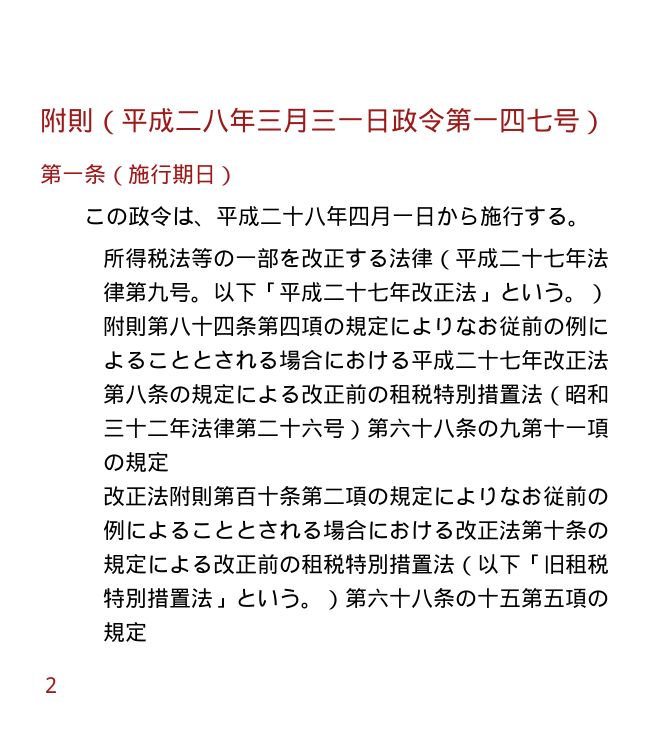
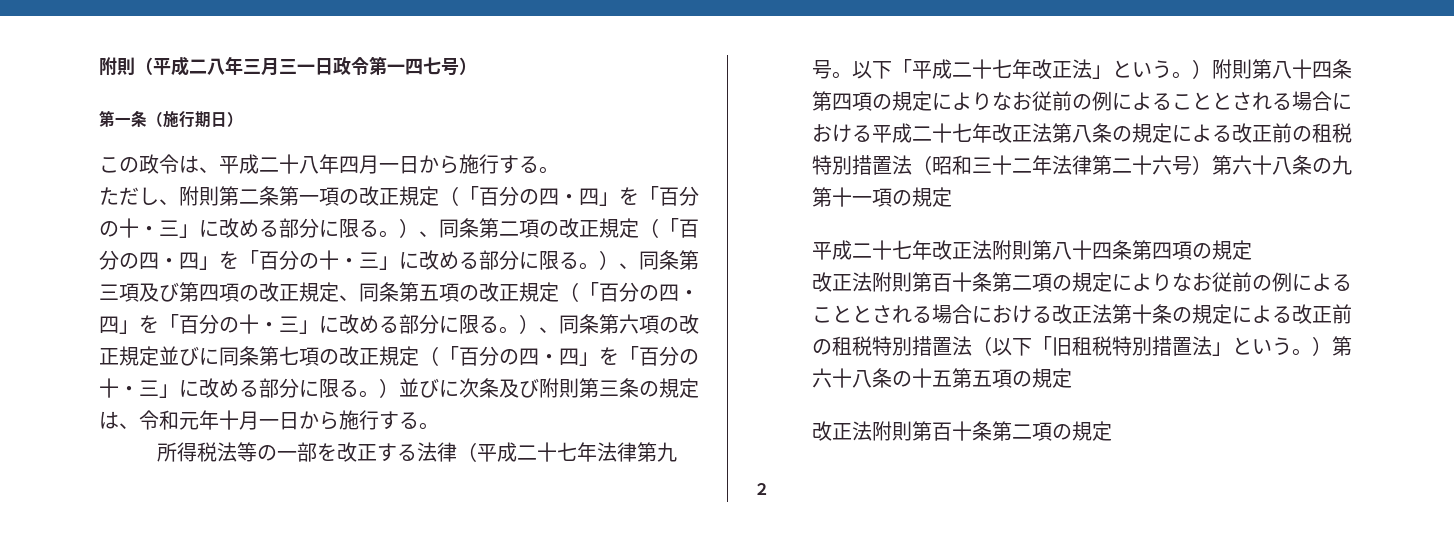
+ ただし、附則第二条第一項の改正規定（「百分の四・四」を「百分の十・三」に改める部分に限る。）、同条第二項の改正規定（「百分の四・四」を「百分の十・三」に改める部分に限る。）、同条第三項及び第四項の改正規定、同条第五項の改正規定（「百分の四・四」を「百分の十・三」に改める部分に限る。）、同条第六項の改正規定並びに同条第七項の改正規定（「百分の四・四」を「百分の十・三」に改める部分に限る。）並びに次条及び附則第三条の規定は、令和元年十月一日から施行する。
+ 平成二十七年改正法附則第八十四条第四項の規定
  改正法附則第百十条第二項の規定によりなお従前の例によることとされる場合における改正法第十条の規定による改正前の租税特別措置法（以下「旧租税特別措置法」という。）第六十八条の十五第五項の規定
+ 改正法附則第百十条第二項の規定

